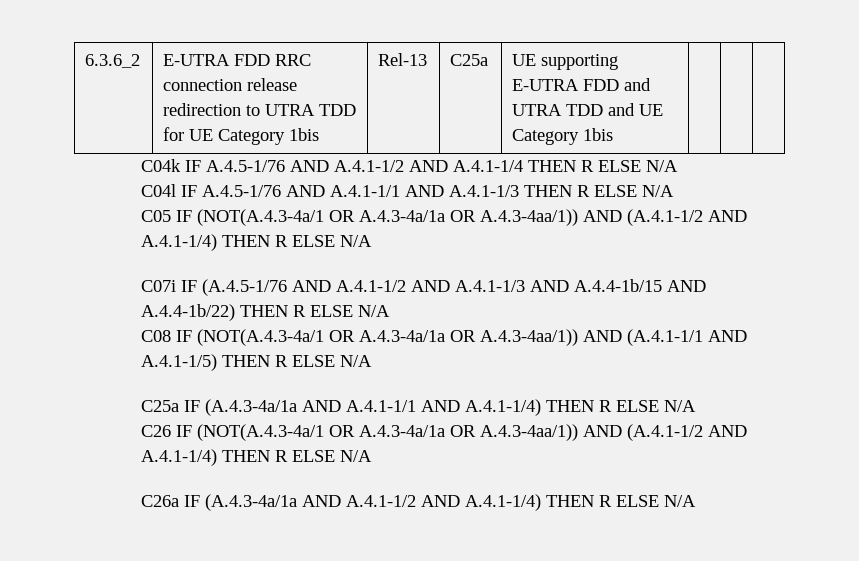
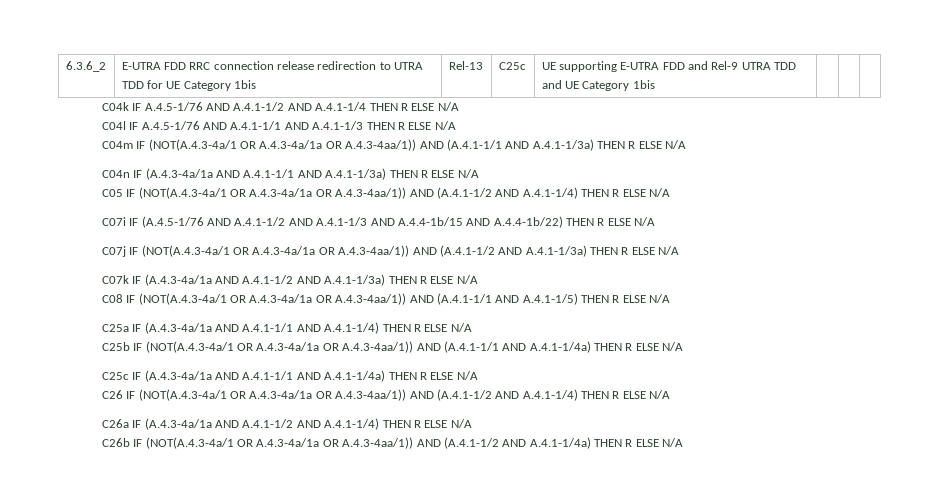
- 6.3.6_2 | E-UTRA FDD RRC connection release redirection to UTRA TDD for UE Category 1bis | Rel-13 | C25a | UE supporting E-UTRA FDD and UTRA TDD and UE Category 1bis | | |
+ 6.3.6_2 | E-UTRA FDD RRC connection release redirection to UTRA TDD for UE Category 1bis | Rel-13 | C25c | UE supporting E-UTRA FDD and Rel-9 UTRA TDD and UE Category 1bis | | |
+ C04m IF (NOT(A.4.3-4a/1 OR A.4.3-4a/1a OR A.4.3-4aa/1)) AND (A.4.1-1/1 AND A.4.1-1/3a) THEN R ELSE N/A
+ C04n IF (A.4.3-4a/1a AND A.4.1-1/1 AND A.4.1-1/3a) THEN R ELSE N/A
+ C07j IF (NOT(A.4.3-4a/1 OR A.4.3-4a/1a OR A.4.3-4aa/1)) AND (A.4.1-1/2 AND A.4.1-1/3a) THEN R ELSE N/A
+ C07k IF (A.4.3-4a/1a AND A.4.1-1/2 AND A.4.1-1/3a) THEN R ELSE N/A
+ C25b IF (NOT(A.4.3-4a/1 OR A.4.3-4a/1a OR A.4.3-4aa/1)) AND (A.4.1-1/1 AND A.4.1-1/4a) THEN R ELSE N/A
+ C25c IF (A.4.3-4a/1a AND A.4.1-1/1 AND A.4.1-1/4a) THEN R ELSE N/A
+ C26b IF (NOT(A.4.3-4a/1 OR A.4.3-4a/1a OR A.4.3-4aa/1)) AND (A.4.1-1/2 AND A.4.1-1/4a) THEN R ELSE N/A

